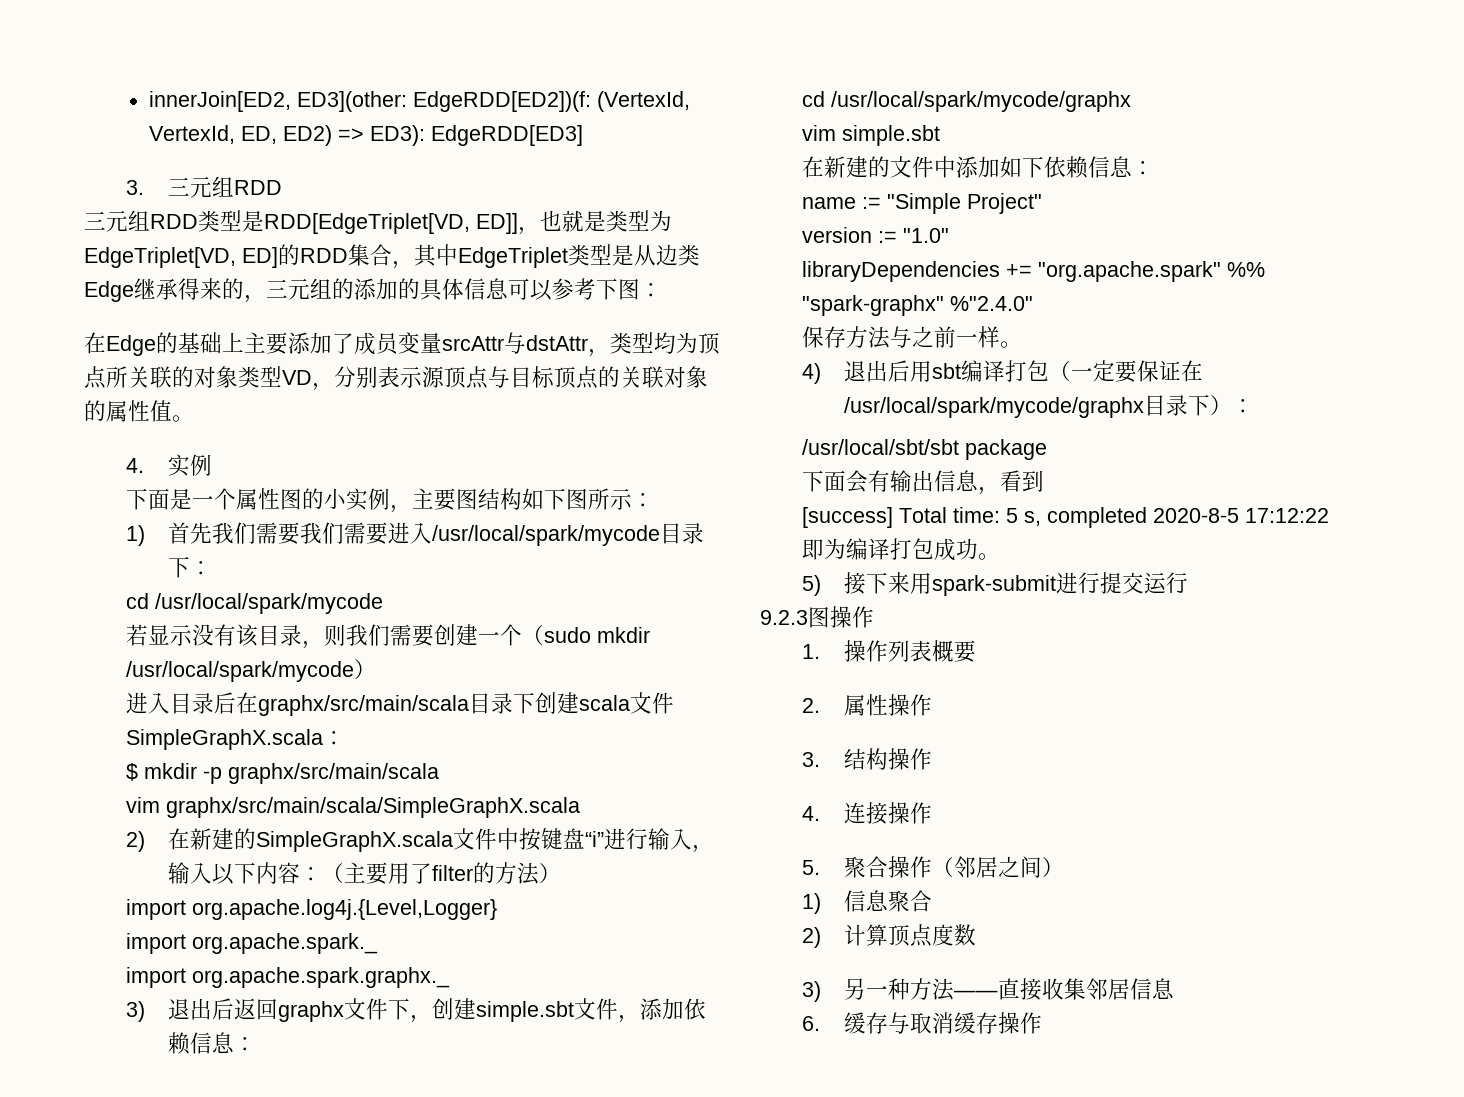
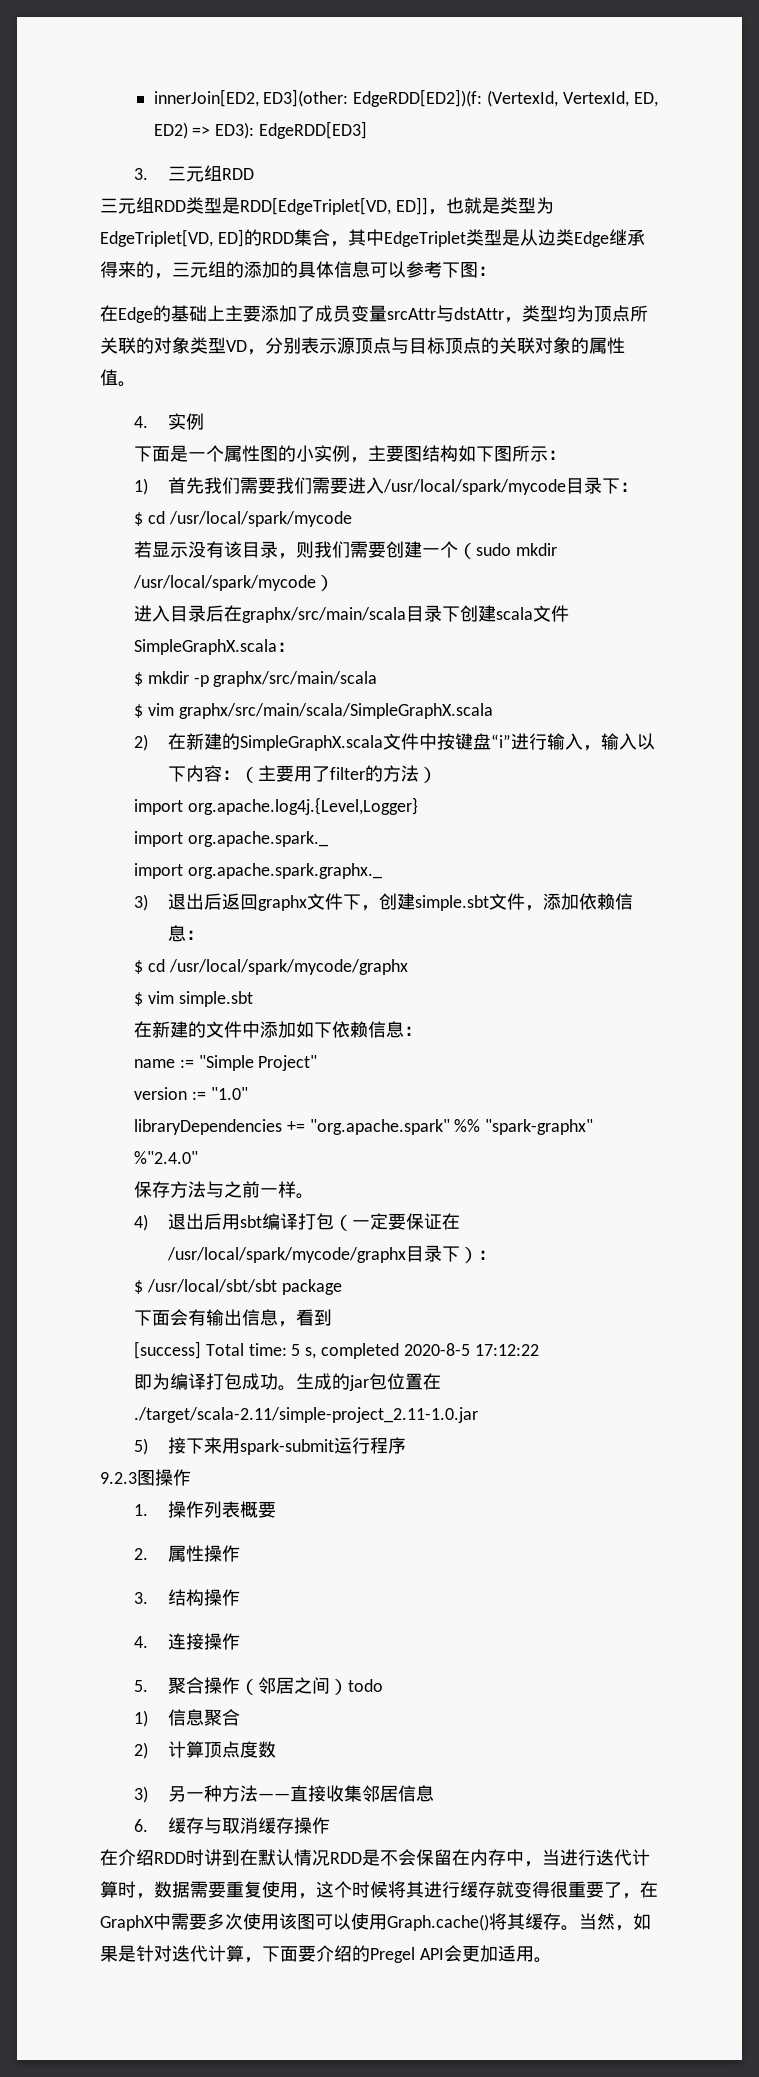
- cd /usr/local/spark/mycode
+ $ cd /usr/local/spark/mycode
- vim graphx/src/main/scala/SimpleGraphX.scala
+ $ vim graphx/src/main/scala/SimpleGraphX.scala
- cd /usr/local/spark/mycode/graphx
+ $ cd /usr/local/spark/mycode/graphx
- vim simple.sbt
+ $ vim simple.sbt
- /usr/local/sbt/sbt package
+ $ /usr/local/sbt/sbt package
+ 生成的jar包位置在./target/scala-2.11/simple-project_2.11-1.0.jar
- 5)接下来用spark-submit进行提交运行
+ 5)接下来用spark-submit运行程序
- 5.聚合操作（邻居之间）
+ 5.聚合操作（邻居之间）todo
+ 在介绍RDD时讲到在默认情况RDD是不会保留在内存中，当进行迭代计算时，数据需要重复使用，这个时候将其进行缓存就变得很重要了，在GraphX中需要多次使用该图可以使用Graph.cache()将其缓存。当然，如果是针对迭代计算，下面要介绍的Pregel API会更加适用。

